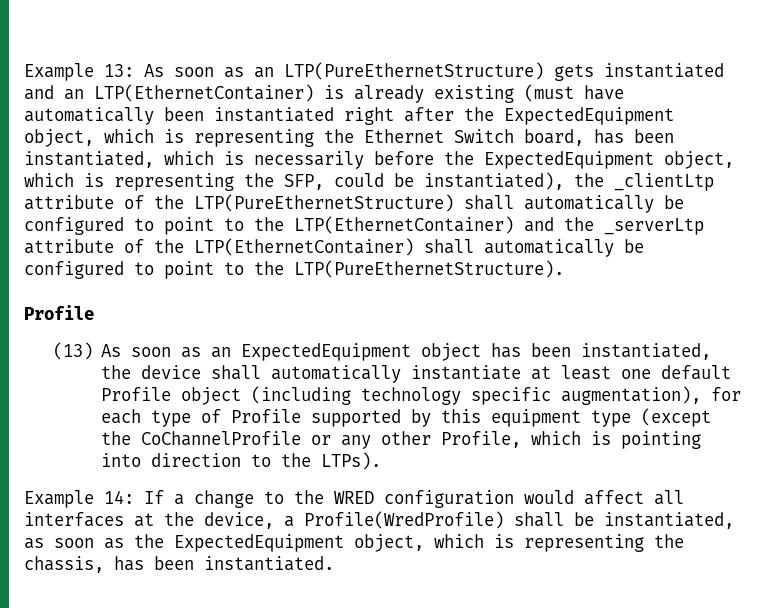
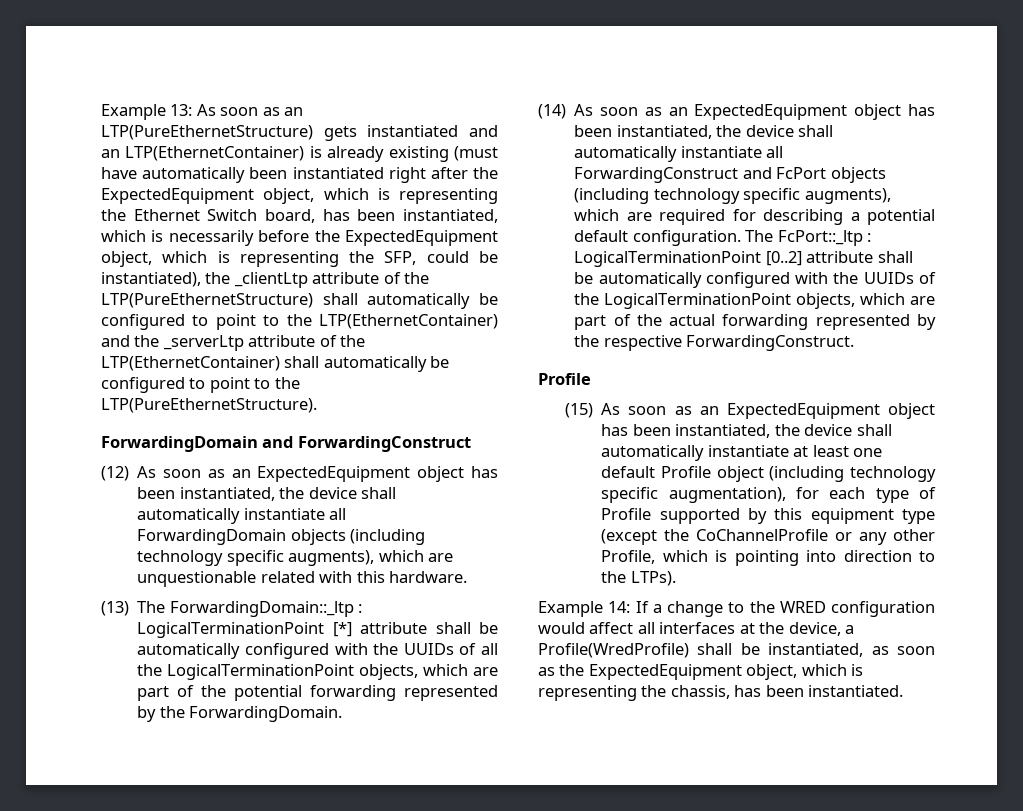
+ ForwardingDomain and ForwardingConstruct
+ (12) As soon as an ExpectedEquipment object has been instantiated, the device shall automatically instantiate all ForwardingDomain objects (including technology specific augments), which are unquestionable related with this hardware.
+ (13) The ForwardingDomain::_ltp : LogicalTerminationPoint [*] attribute shall be automatically configured with the UUIDs of all the LogicalTerminationPoint objects, which are part of the potential forwarding represented by the ForwardingDomain.
+ (14) As soon as an ExpectedEquipment object has been instantiated, the device shall automatically instantiate all ForwardingConstruct and FcPort objects (including technology specific augments), which are required for describing a potential default configuration. The FcPort::_ltp : LogicalTerminationPoint [0..2] attribute shall be automatically configured with the UUIDs of the LogicalTerminationPoint objects, which are part of the actual forwarding represented by the respective ForwardingConstruct.
- (13) As soon as an ExpectedEquipment object has been instantiated, the device shall automatically instantiate at least one default Profile object (including technology specific augmentation), for each type of Profile supported by this equipment type (except the CoChannelProfile or any other Profile, which is pointing into direction to the LTPs).
+ (15) As soon as an ExpectedEquipment object has been instantiated, the device shall automatically instantiate at least one default Profile object (including technology specific augmentation), for each type of Profile supported by this equipment type (except the CoChannelProfile or any other Profile, which is pointing into direction to the LTPs).

